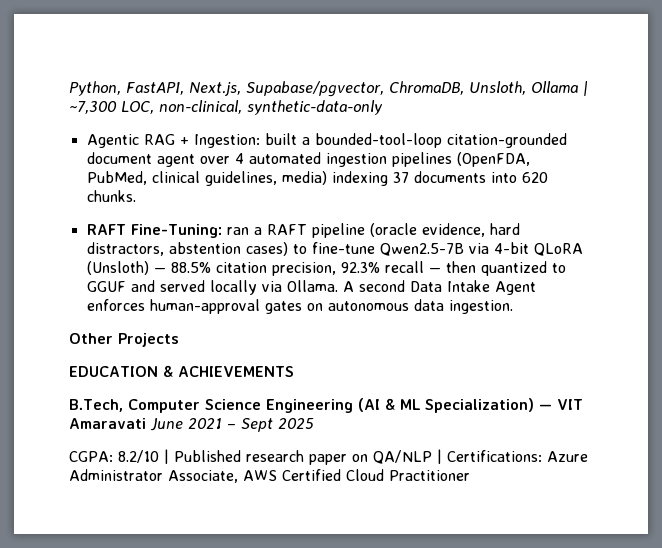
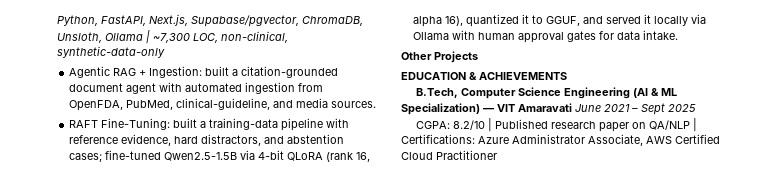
- Agentic RAG + Ingestion: built a bounded-tool-loop citation-grounded document agent over 4 automated ingestion pipelines (OpenFDA, PubMed, clinical guidelines, media) indexing 37 documents into 620 chunks.
- RAFT Fine-Tuning: ran a RAFT pipeline (oracle evidence, hard distractors, abstention cases) to fine-tune Qwen2.5-7B via 4-bit QLoRA (Unsloth) — 88.5% citation precision, 92.3% recall — then quantized to GGUF and served locally via Ollama. A second Data Intake Agent enforces human-approval gates on autonomous data ingestion.
+ Agentic RAG + Ingestion: built a citation-grounded document agent with automated ingestion from OpenFDA, PubMed, clinical-guideline, and media sources.
+ RAFT Fine-Tuning: built a training-data pipeline with reference evidence, hard distractors, and abstention cases; fine-tuned Qwen2.5-1.5B via 4-bit QLoRA (rank 16, alpha 16), quantized it to GGUF, and served it locally via Ollama with human approval gates for data intake.

